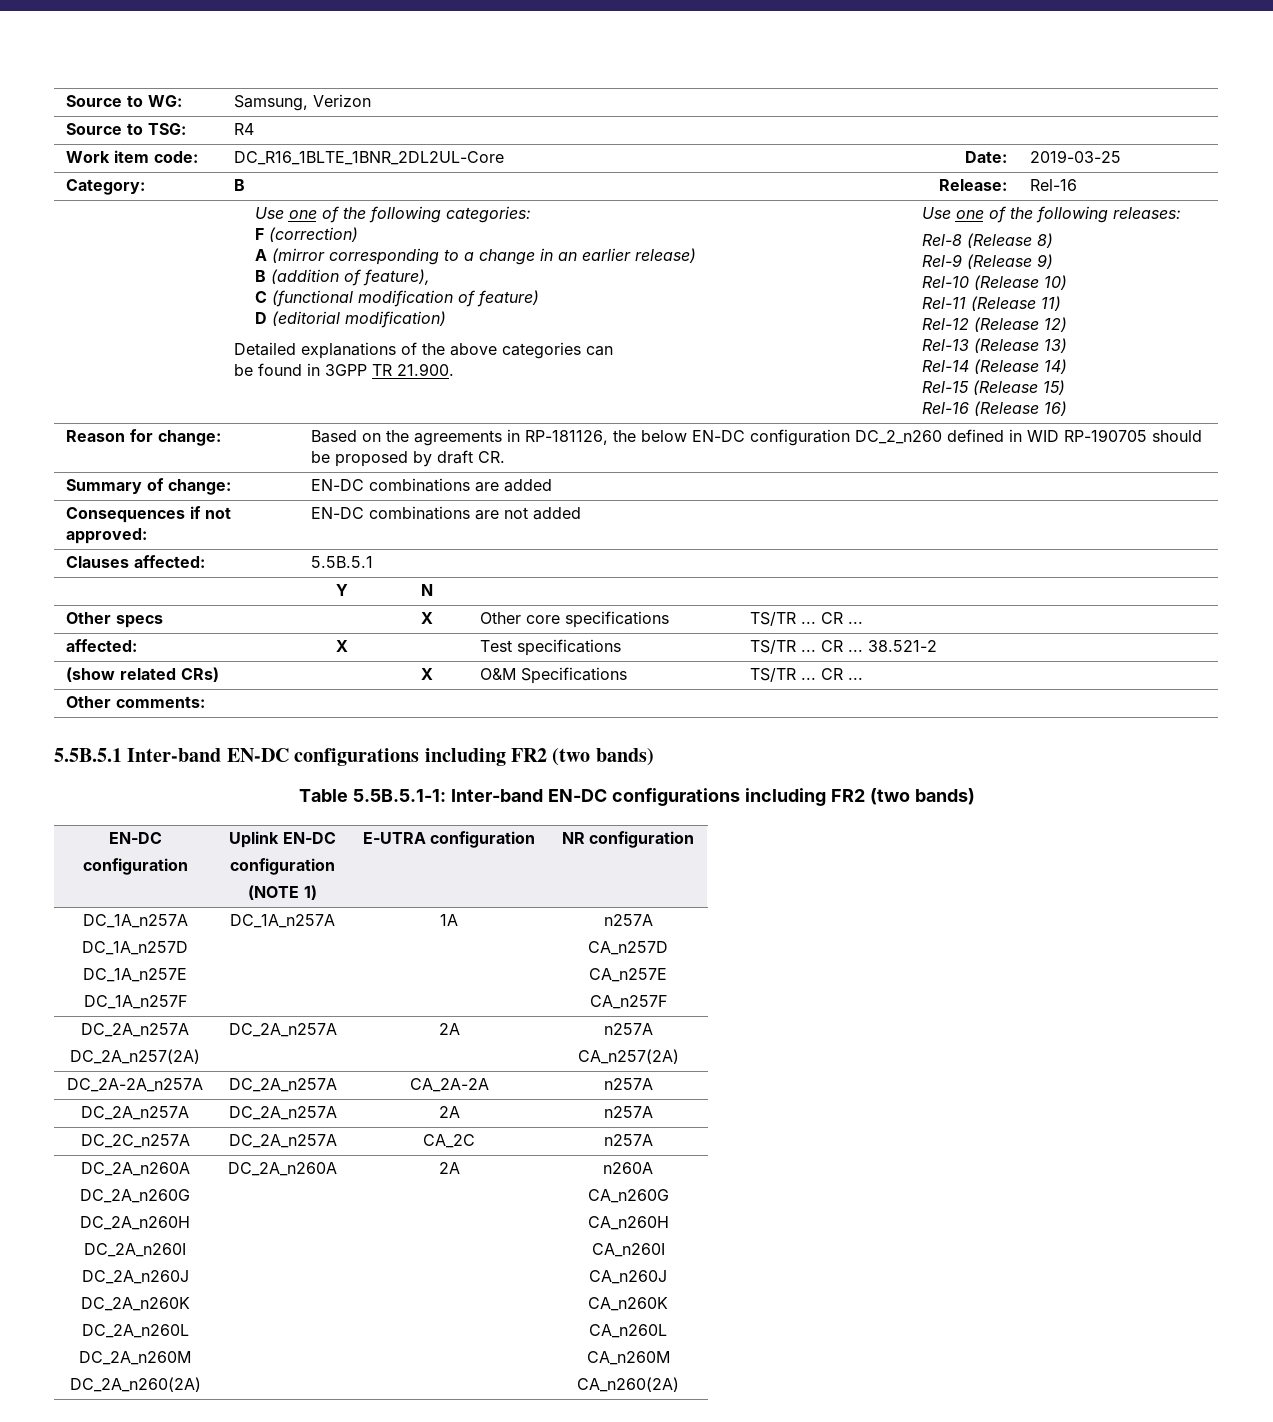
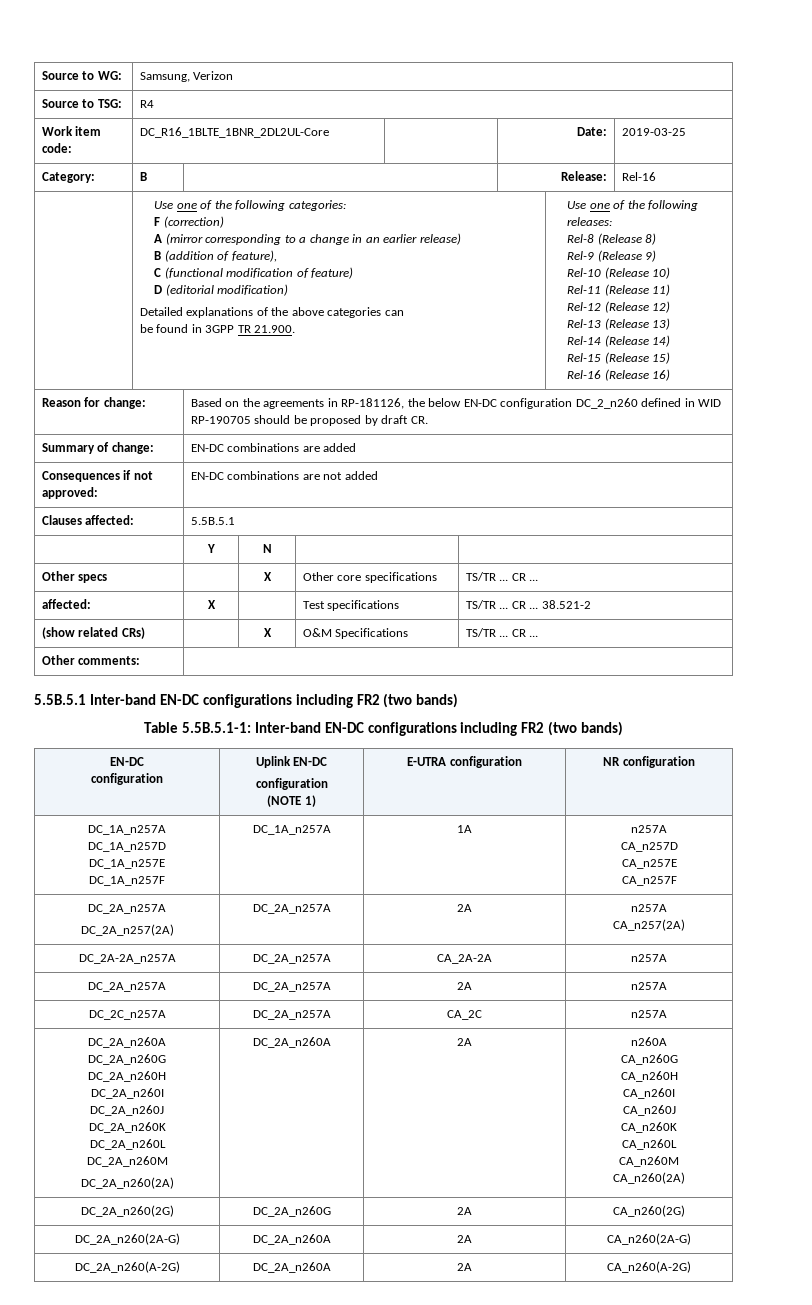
+ DC_2A_n260(2G) | DC_2A_n260G | 2A | CA_n260(2G)
+ DC_2A_n260(2A-G) | DC_2A_n260A | 2A | CA_n260(2A-G)
+ DC_2A_n260(A-2G) | DC_2A_n260A | 2A | CA_n260(A-2G)

